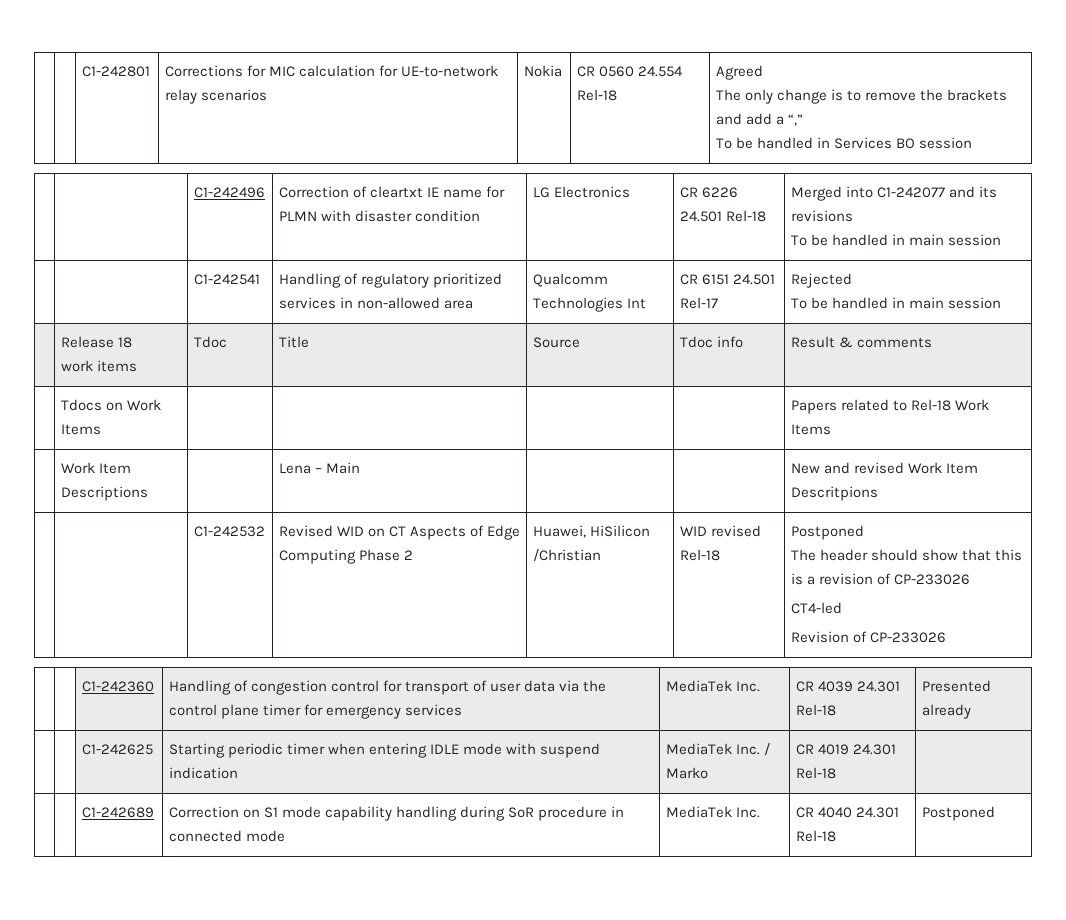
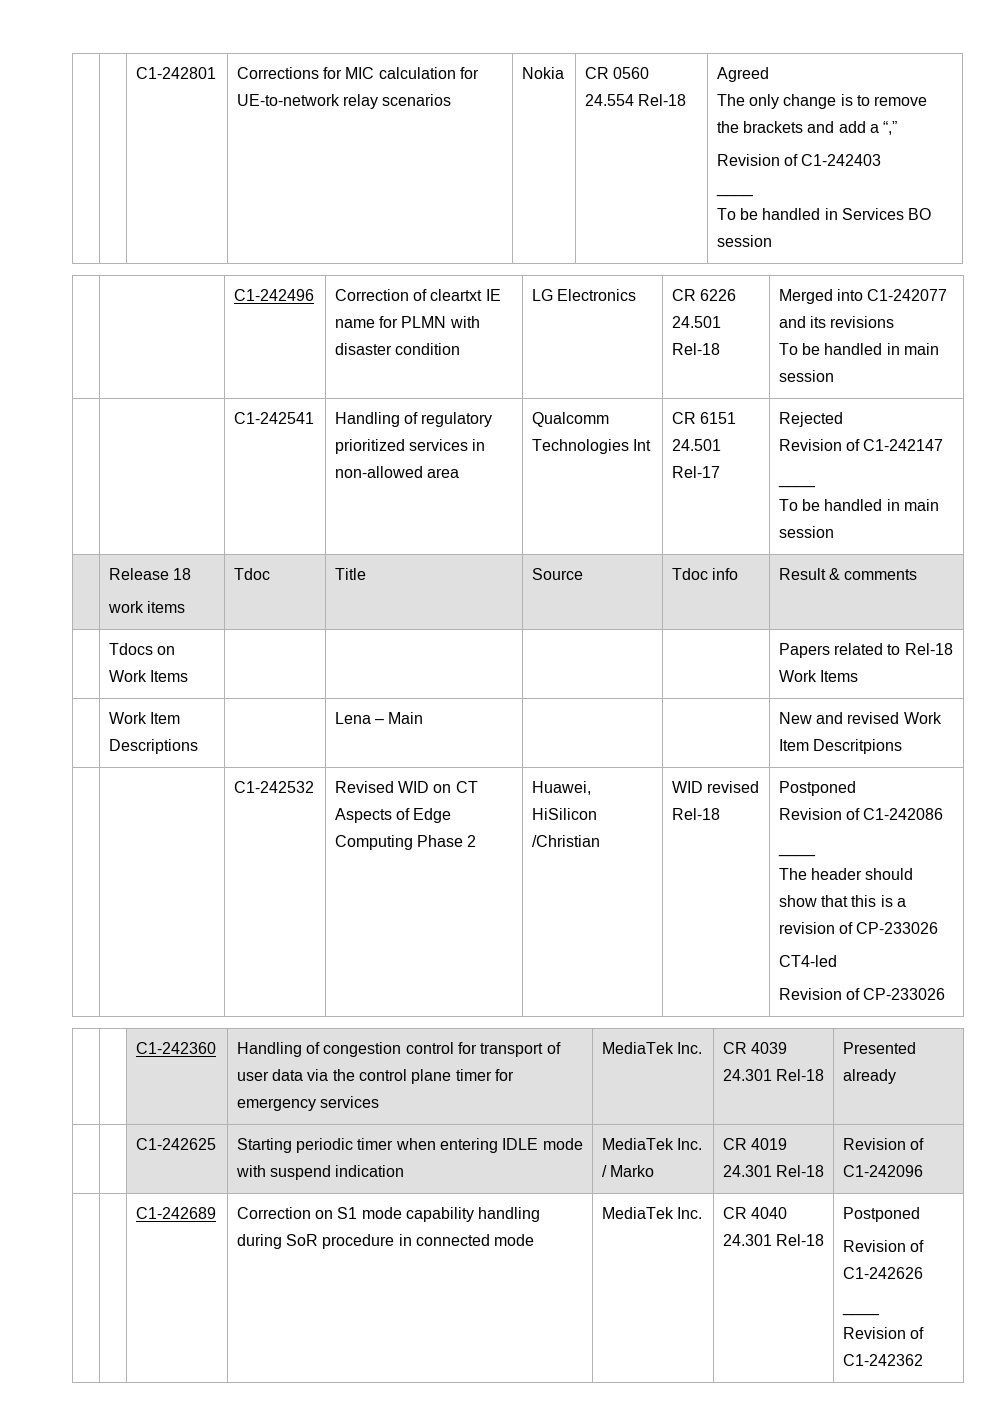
  | | C1-242801 | Corrections for MIC calculation for UE-to-network relay scenarios | Nokia | CR 0560 24.554 Rel-18 | Agreed
  The only change is to remove the brackets and add a “,”
+ Revision of C1-242403
+ ____
  | | C1-242541 | Handling of regulatory prioritized services in non-allowed area | Qualcomm Technologies Int | CR 6151 24.501 Rel-17 | Rejected
+ Revision of C1-242147
+ ____
  | | C1-242532 | Revised WID on CT Aspects of Edge Computing Phase 2 | Huawei, HiSilicon /Christian | WID revised Rel-18 | Postponed
+ Revision of C1-242086
+ ____
- | | C1-242625 | Starting periodic timer when entering IDLE mode with suspend indication | MediaTek Inc. / Marko | CR 4019 24.301 Rel-18 |
+ | | C1-242625 | Starting periodic timer when entering IDLE mode with suspend indication | MediaTek Inc. / Marko | CR 4019 24.301 Rel-18 | Revision of C1-242096
  | | C1-242689 | Correction on S1 mode capability handling during SoR procedure in connected mode | MediaTek Inc. | CR 4040 24.301 Rel-18 | Postponed
+ Revision of C1-242626
+ ____
+ Revision of C1-242362

